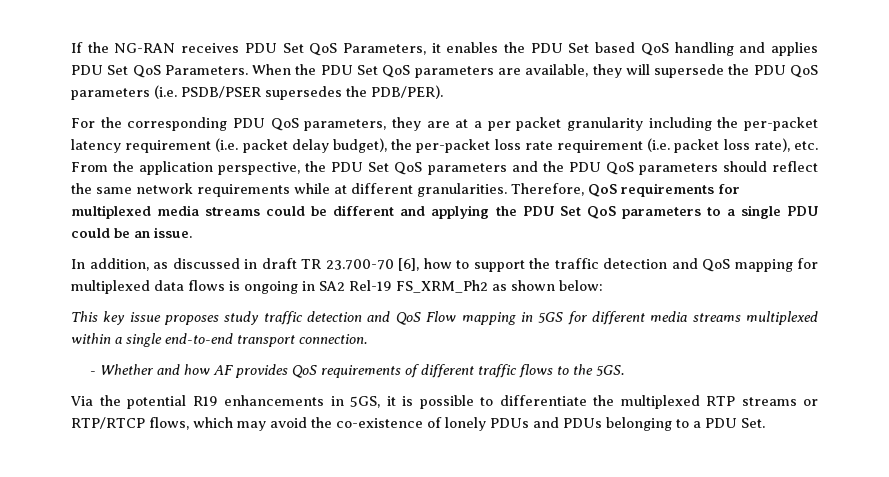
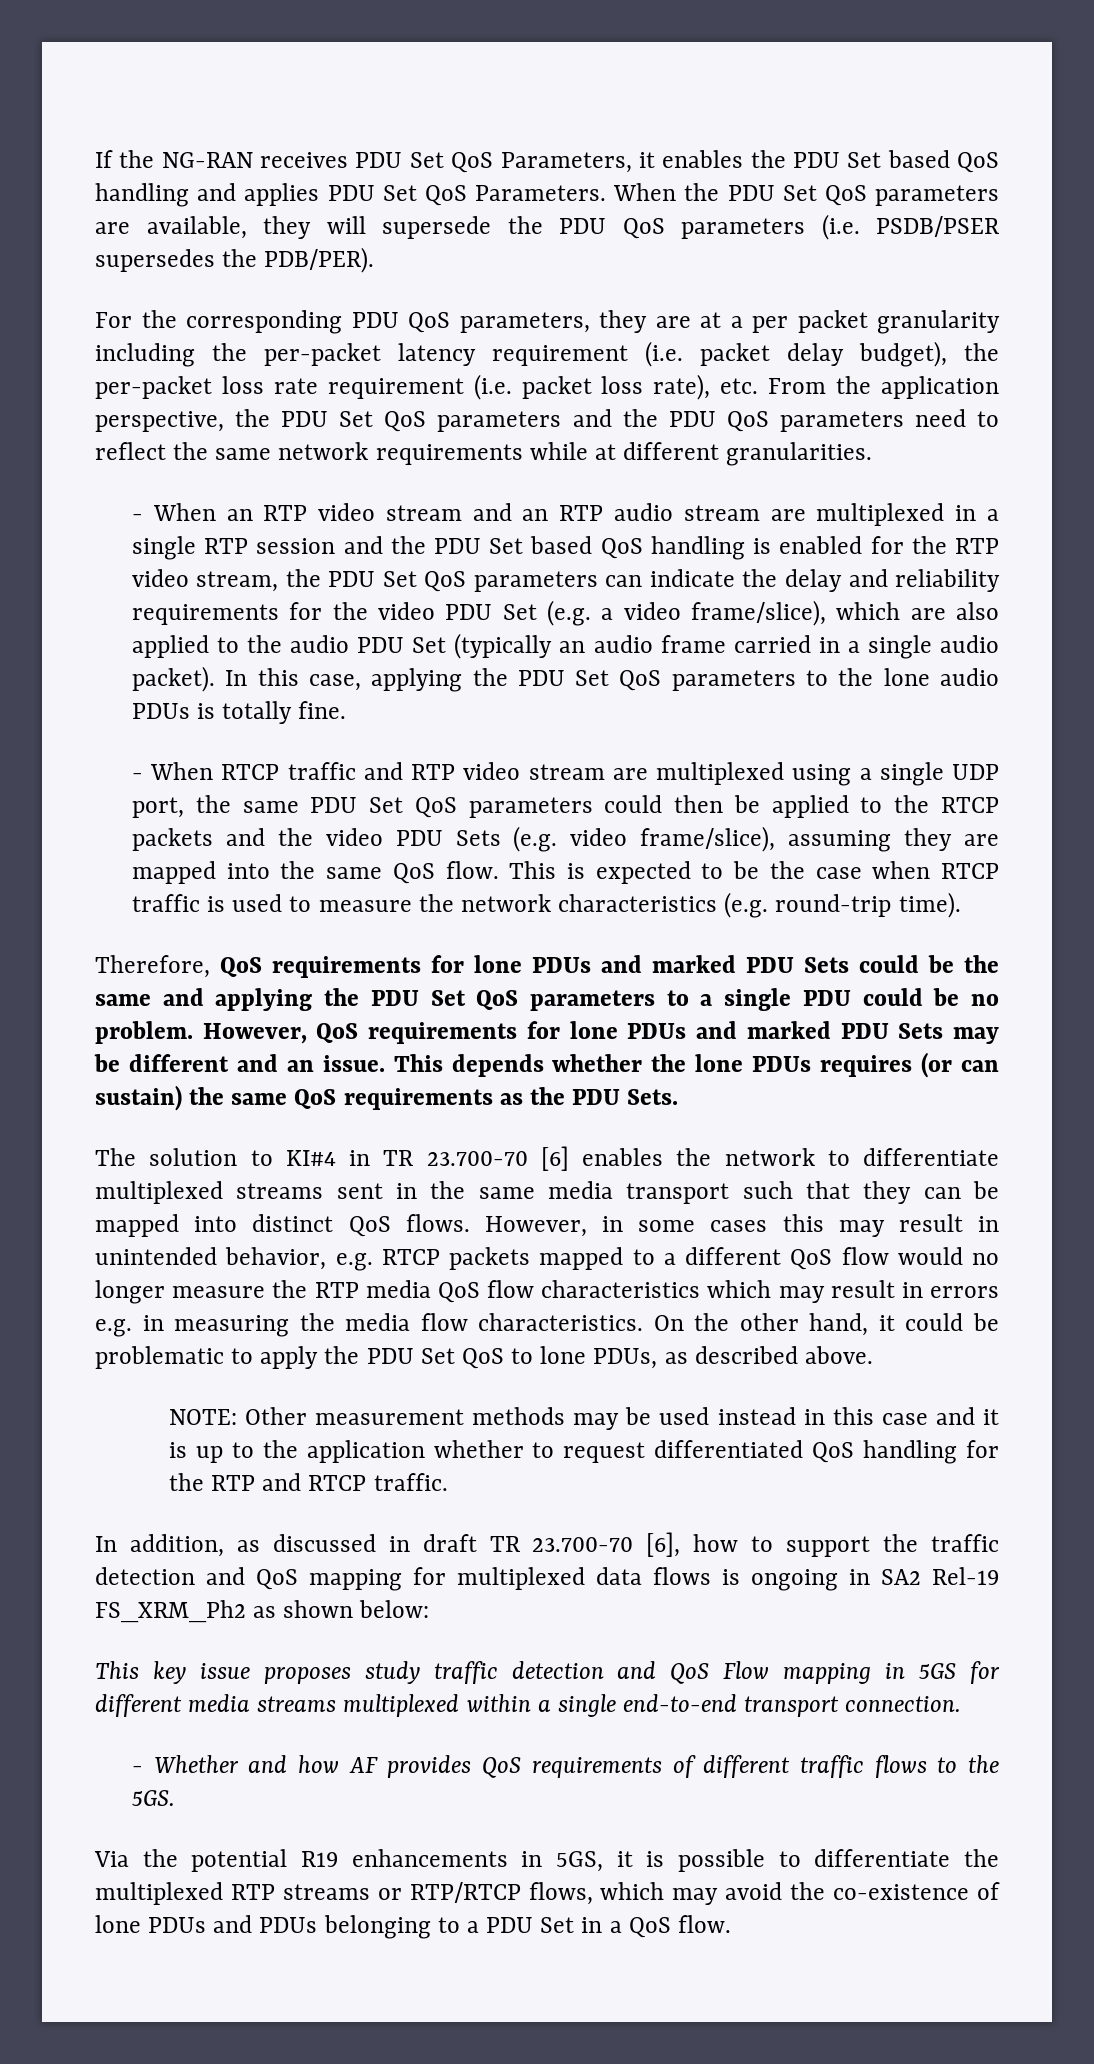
- For the corresponding PDU QoS parameters, they are at a per packet granularity including the per-packet latency requirement (i.e. packet delay budget), the per-packet loss rate requirement (i.e. packet loss rate), etc. From the application perspective, the PDU Set QoS parameters and the PDU QoS parameters should reflect the same network requirements while at different granularities. Therefore, QoS requirements for multiplexed media streams could be different and applying the PDU Set QoS parameters to a single PDU could be an issue.
+ For the corresponding PDU QoS parameters, they are at a per packet granularity including the per-packet latency requirement (i.e. packet delay budget), the per-packet loss rate requirement (i.e. packet loss rate), etc. From the application perspective, the PDU Set QoS parameters and the PDU QoS parameters need to reflect the same network requirements while at different granularities.
+ - When an RTP video stream and an RTP audio stream are multiplexed in a single RTP session and the PDU Set based QoS handling is enabled for the RTP video stream, the PDU Set QoS parameters can indicate the delay and reliability requirements for the video PDU Set (e.g. a video frame/slice), which are also applied to the audio PDU Set (typically an audio frame carried in a single audio packet). In this case, applying the PDU Set QoS parameters to the lone audio PDUs is totally fine.
+ - When RTCP traffic and RTP video stream are multiplexed using a single UDP port, the same PDU Set QoS parameters could then be applied to the RTCP packets and the video PDU Sets (e.g. video frame/slice), assuming they are mapped into the same QoS flow. This is expected to be the case when RTCP traffic is used to measure the network characteristics (e.g. round-trip time).
+ Therefore, QoS requirements for lone PDUs and marked PDU Sets could be the same and applying the PDU Set QoS parameters to a single PDU could be no problem. However, QoS requirements for lone PDUs and marked PDU Sets may be different and an issue. This depends whether the lone PDUs requires (or can sustain) the same QoS requirements as the PDU Sets.
+ The solution to KI#4 in TR 23.700-70 [6] enables the network to differentiate multiplexed streams sent in the same media transport such that they can be mapped into distinct QoS flows. However, in some cases this may result in unintended behavior, e.g. RTCP packets mapped to a different QoS flow would no longer measure the RTP media QoS flow characteristics which may result in errors e.g. in measuring the media flow characteristics. On the other hand, it could be problematic to apply the PDU Set QoS to lone PDUs, as described above.
+ NOTE: Other measurement methods may be used instead in this case and it is up to the application whether to request differentiated QoS handling for the RTP and RTCP traffic.
- Via the potential R19 enhancements in 5GS, it is possible to differentiate the multiplexed RTP streams or RTP/RTCP flows, which may avoid the co-existence of lonely PDUs and PDUs belonging to a PDU Set.
+ Via the potential R19 enhancements in 5GS, it is possible to differentiate the multiplexed RTP streams or RTP/RTCP flows, which may avoid the co-existence of lone PDUs and PDUs belonging to a PDU Set in a QoS flow.

